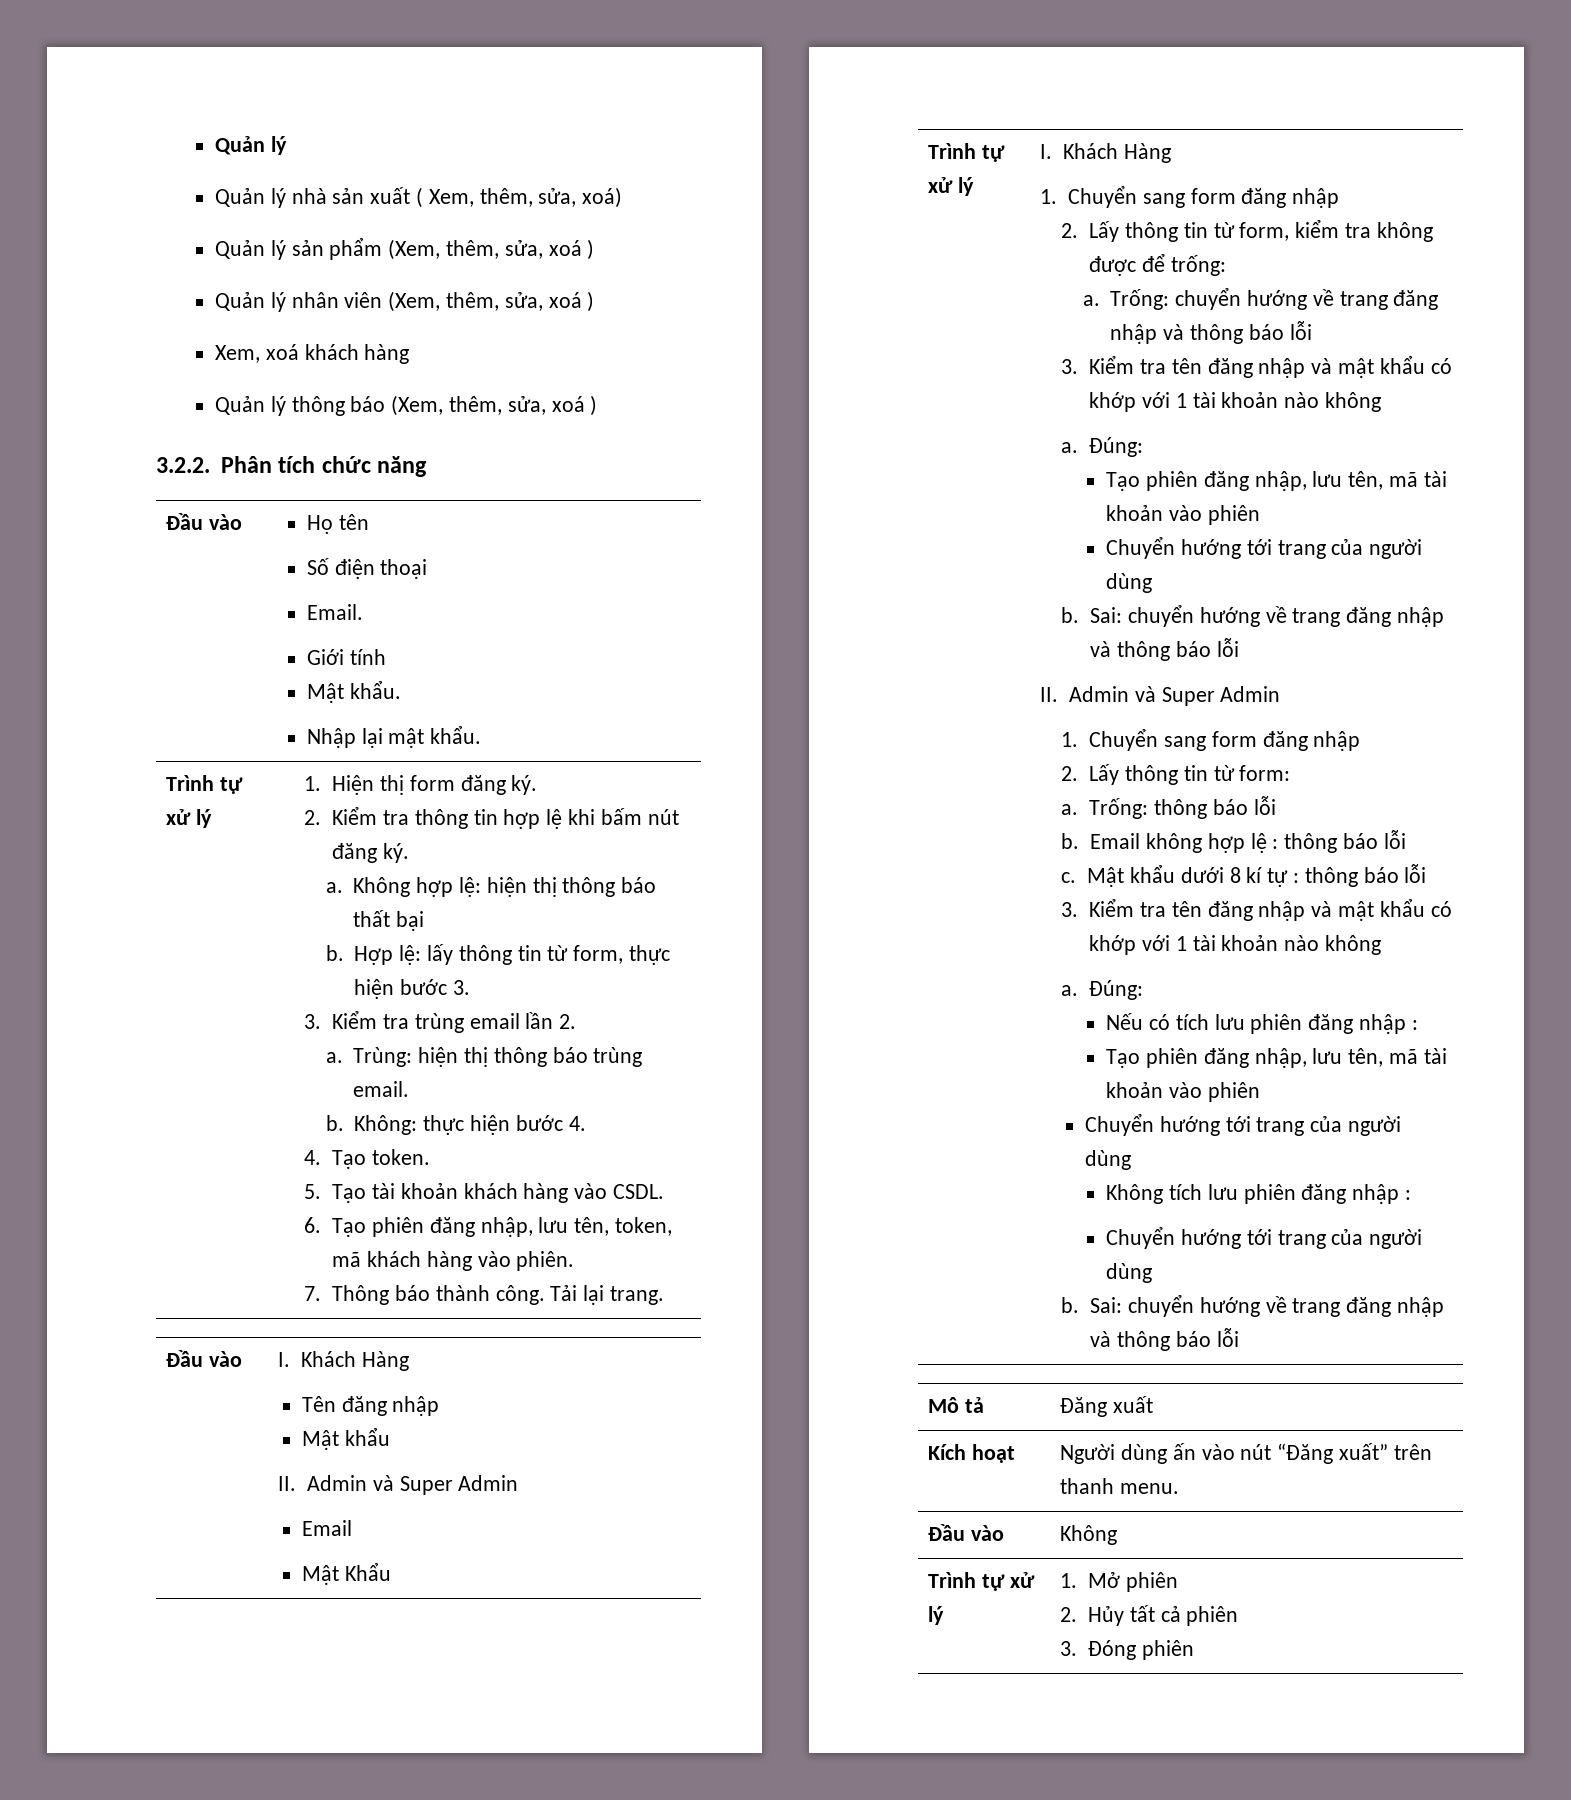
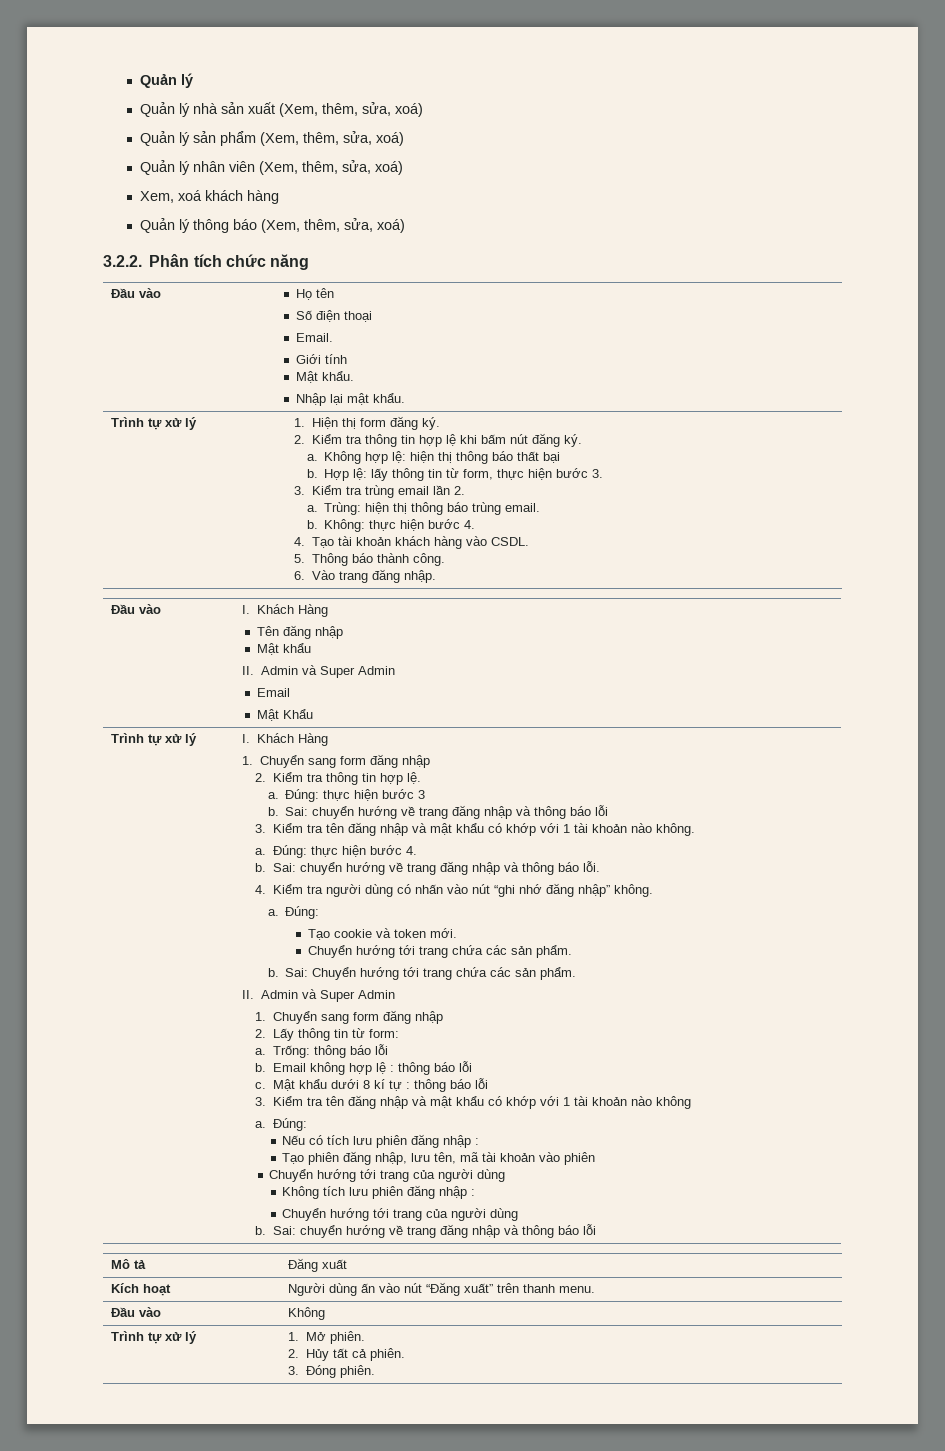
- Quản lý nhà sản xuất ( Xem, thêm, sửa, xoá)
+ Quản lý nhà sản xuất (Xem, thêm, sửa, xoá)
- Quản lý sản phẩm (Xem, thêm, sửa, xoá )
+ Quản lý sản phẩm (Xem, thêm, sửa, xoá)
- Quản lý nhân viên (Xem, thêm, sửa, xoá )
+ Quản lý nhân viên (Xem, thêm, sửa, xoá)
- Quản lý thông báo (Xem, thêm, sửa, xoá )
+ Quản lý thông báo (Xem, thêm, sửa, xoá)
- 4. Tạo token.
- 5. Tạo tài khoản khách hàng vào CSDL.
+ 4. Tạo tài khoản khách hàng vào CSDL.
- 6. Tạo phiên đăng nhập, lưu tên, token, mã khách hàng vào phiên.
- 7. Thông báo thành công. Tải lại trang.
+ 5. Thông báo thành công.
+ 6. Vào trang đăng nhập.
- 2. Lấy thông tin từ form, kiểm tra không được để trống:
- a. Trống: chuyển hướng về trang đăng nhập và thông báo lỗi
- 3. Kiểm tra tên đăng nhập và mật khẩu có khớp với 1 tài khoản nào không
+ 2. Kiểm tra thông tin hợp lệ.
+ a. Đúng: thực hiện bước 3
+ b. Sai: chuyển hướng về trang đăng nhập và thông báo lỗi
+ 3. Kiểm tra tên đăng nhập và mật khẩu có khớp với 1 tài khoản nào không.
+ a. Đúng: thực hiện bước 4.
+ b. Sai: chuyển hướng về trang đăng nhập và thông báo lỗi.
+ 4. Kiểm tra người dùng có nhấn vào nút “ghi nhớ đăng nhập” không.
  a. Đúng:
- Tạo phiên đăng nhập, lưu tên, mã tài khoản vào phiên
- Chuyển hướng tới trang của người dùng
- b. Sai: chuyển hướng về trang đăng nhập và thông báo lỗi
+ Tạo cookie và token mới.
+ Chuyển hướng tới trang chứa các sản phẩm.
+ b. Sai: Chuyển hướng tới trang chứa các sản phẩm.
- Trình tự xử lý | 1. Mở phiên
- 2. Hủy tất cả phiên
- 3. Đóng phiên
+ Trình tự xử lý | 1. Mở phiên.
+ 2. Hủy tất cả phiên.
+ 3. Đóng phiên.

